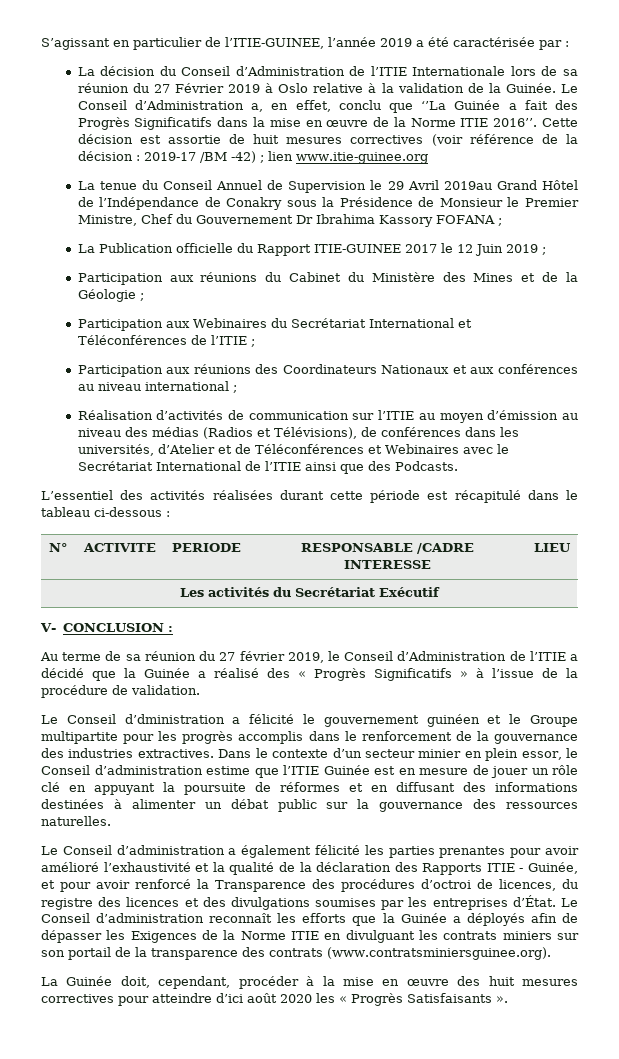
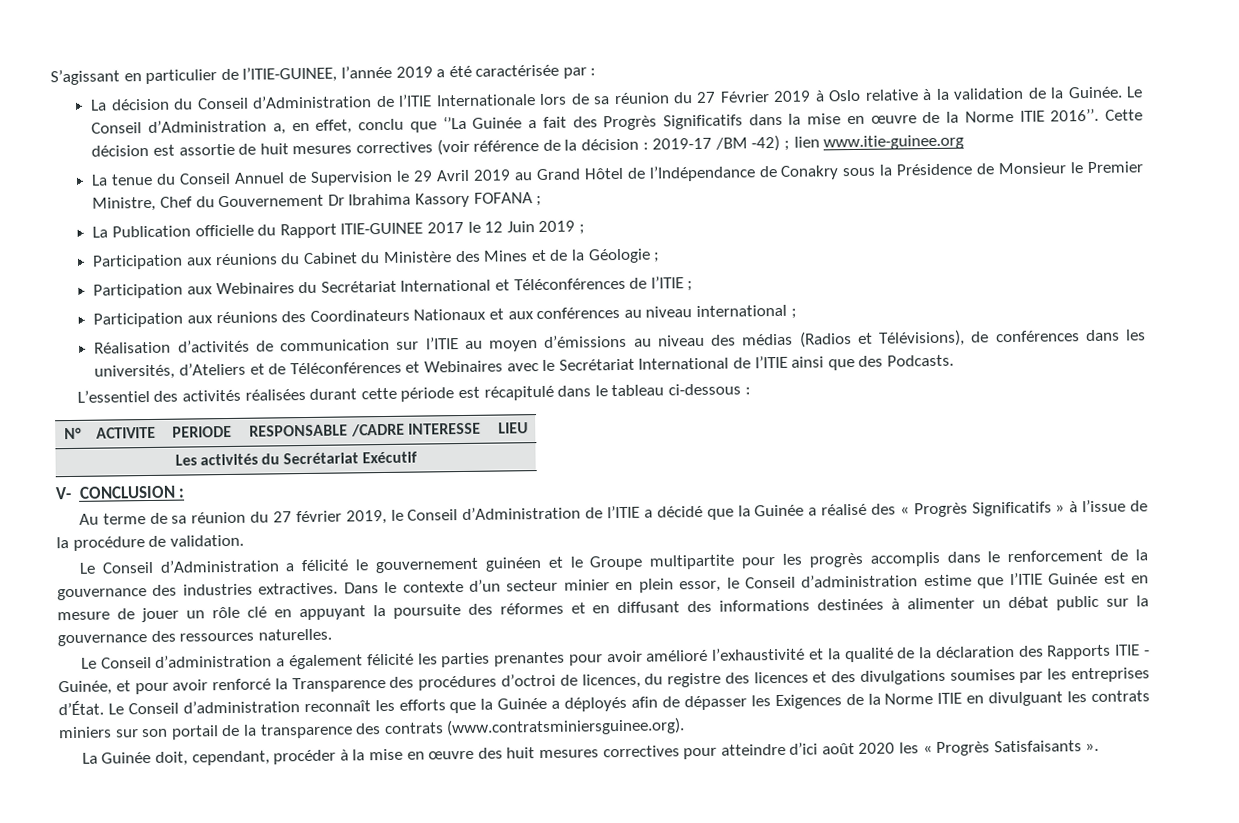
- La tenue du Conseil Annuel de Supervision le 29 Avril 2019au Grand Hôtel de l’Indépendance de Conakry sous la Présidence de Monsieur le Premier Ministre, Chef du Gouvernement Dr Ibrahima Kassory FOFANA ;
+ La tenue du Conseil Annuel de Supervision le 29 Avril 2019 au Grand Hôtel de l’Indépendance de Conakry sous la Présidence de Monsieur le Premier Ministre, Chef du Gouvernement Dr Ibrahima Kassory FOFANA ;
- Réalisation d’activités de communication sur l’ITIE au moyen d’émission au niveau des médias (Radios et Télévisions), de conférences dans les universités, d’Atelier et de Téléconférences et Webinaires avec le Secrétariat International de l’ITIE ainsi que des Podcasts.
+ Réalisation d’activités de communication sur l’ITIE au moyen d’émissions au niveau des médias (Radios et Télévisions), de conférences dans les universités, d’Ateliers et de Téléconférences et Webinaires avec le Secrétariat International de l’ITIE ainsi que des Podcasts.
- Le Conseil d’dministration a félicité le gouvernement guinéen et le Groupe multipartite pour les progrès accomplis dans le renforcement de la gouvernance des industries extractives.
+ Le Conseil d’Administration a félicité le gouvernement guinéen et le Groupe multipartite pour les progrès accomplis dans le renforcement de la gouvernance des industries extractives.
- Dans le contexte d’un secteur minier en plein essor, le Conseil d’administration estime que l’ITIE Guinée est en mesure de jouer un rôle clé en appuyant la poursuite de réformes et en diffusant des informations destinées à alimenter un débat public sur la gouvernance des ressources naturelles.
+ Dans le contexte d’un secteur minier en plein essor, le Conseil d’administration estime que l’ITIE Guinée est en mesure de jouer un rôle clé en appuyant la poursuite des réformes et en diffusant des informations destinées à alimenter un débat public sur la gouvernance des ressources naturelles.

